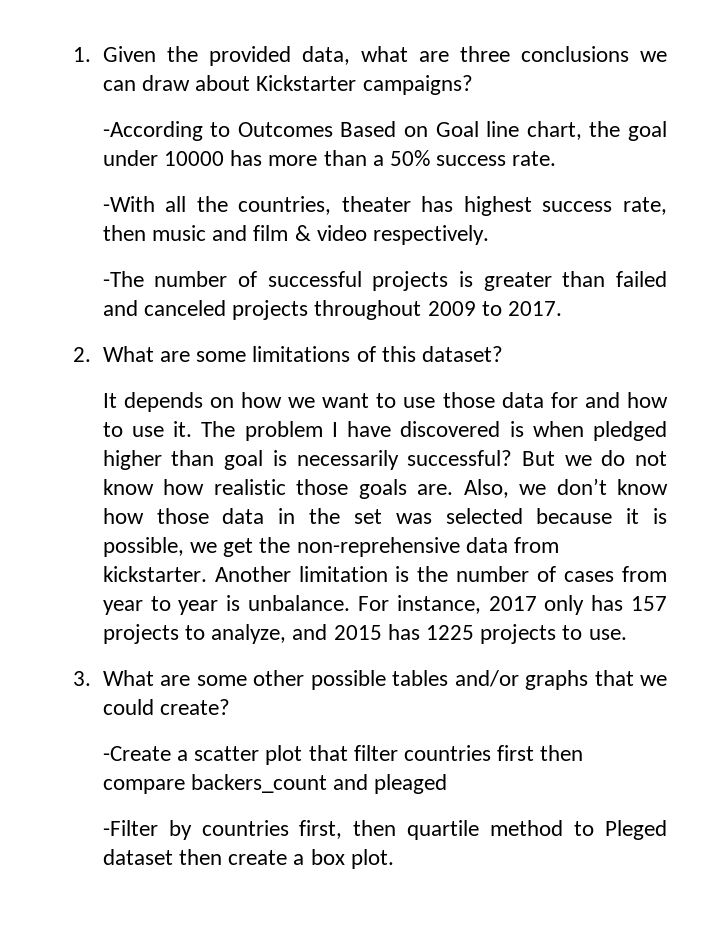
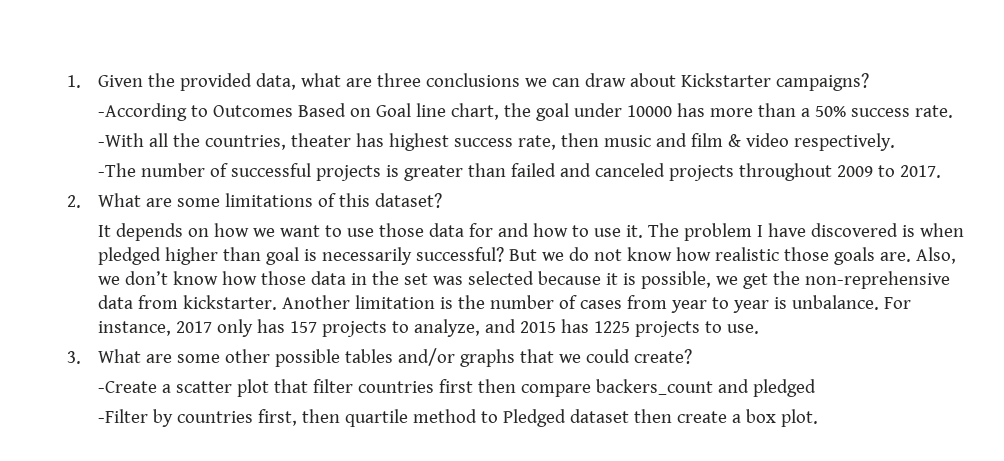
- -Create a scatter plot that filter countries first then compare backers_count and pleaged
+ -Create a scatter plot that filter countries first then compare backers_count and pledged
- -Filter by countries first, then quartile method to Pleged dataset then create a box plot.
+ -Filter by countries first, then quartile method to Pledged dataset then create a box plot.

